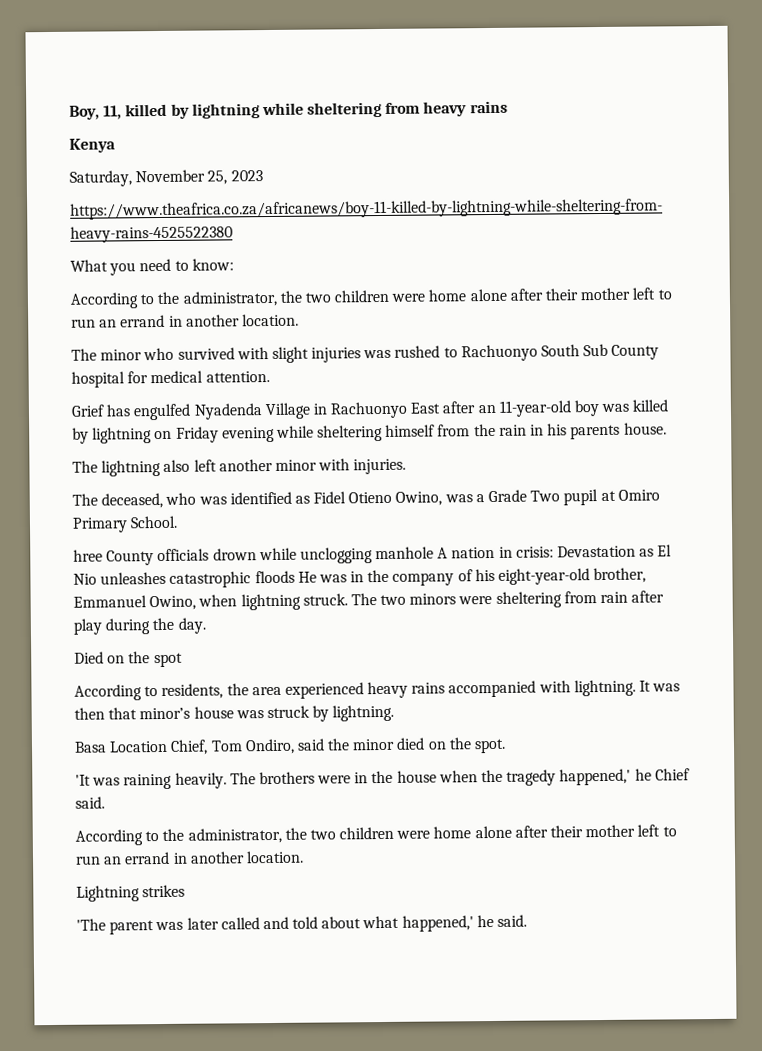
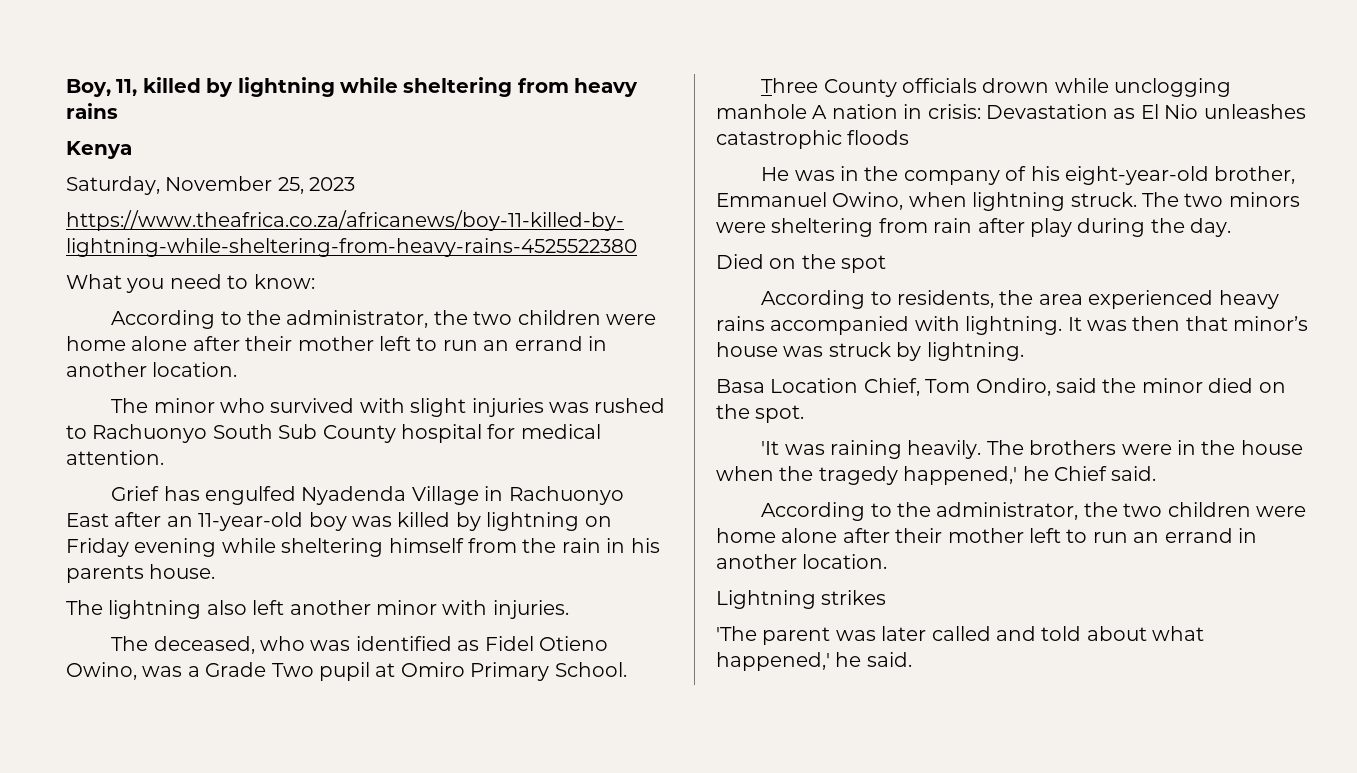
- hree County officials drown while unclogging manhole A nation in crisis: Devastation as El Nio unleashes catastrophic floods He was in the company of his eight-year-old brother, Emmanuel Owino, when lightning struck.
+ Three County officials drown while unclogging manhole A nation in crisis: Devastation as El Nio unleashes catastrophic floods
+ He was in the company of his eight-year-old brother, Emmanuel Owino, when lightning struck.

